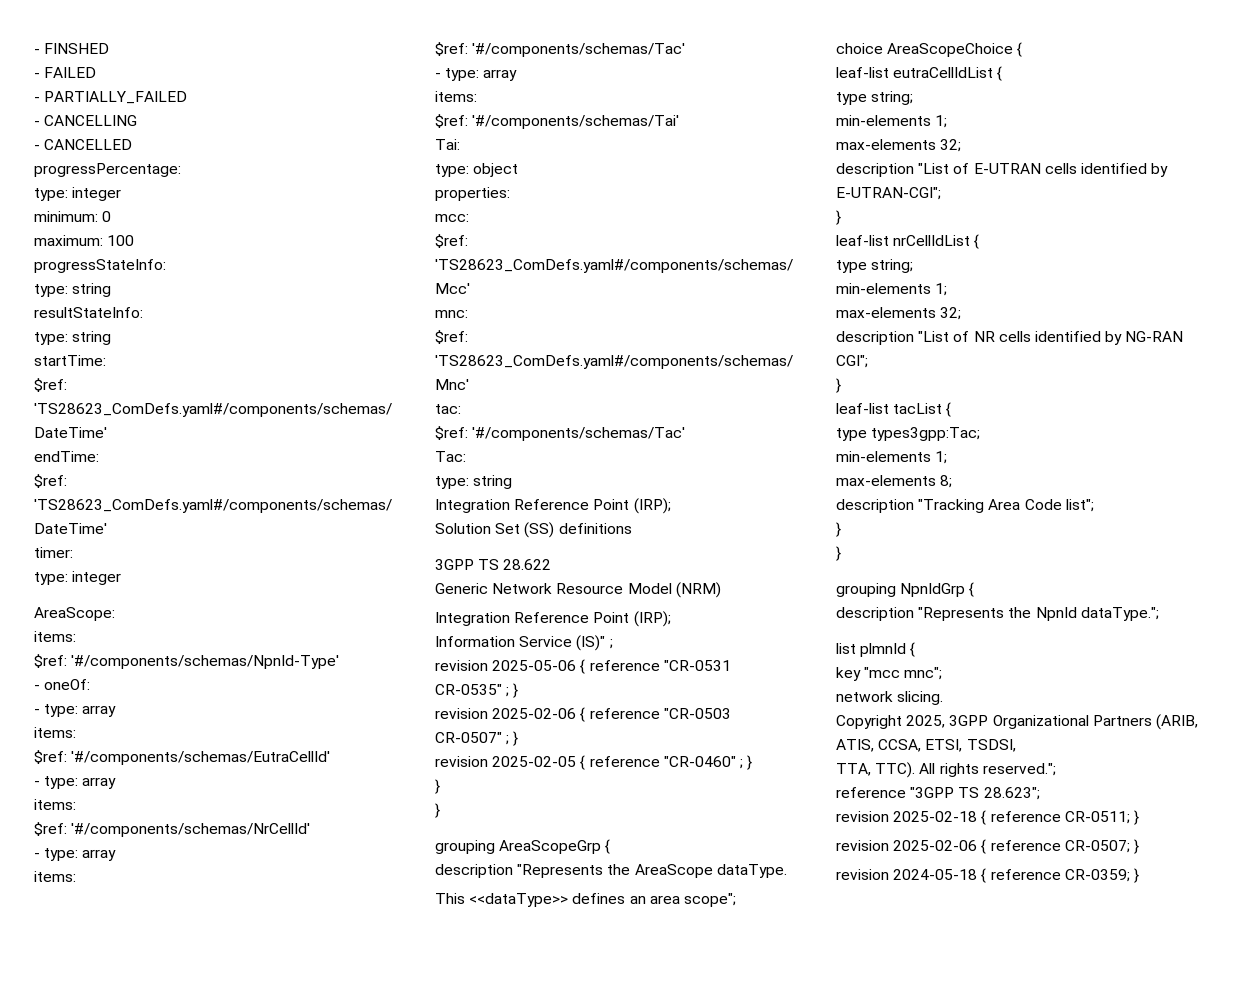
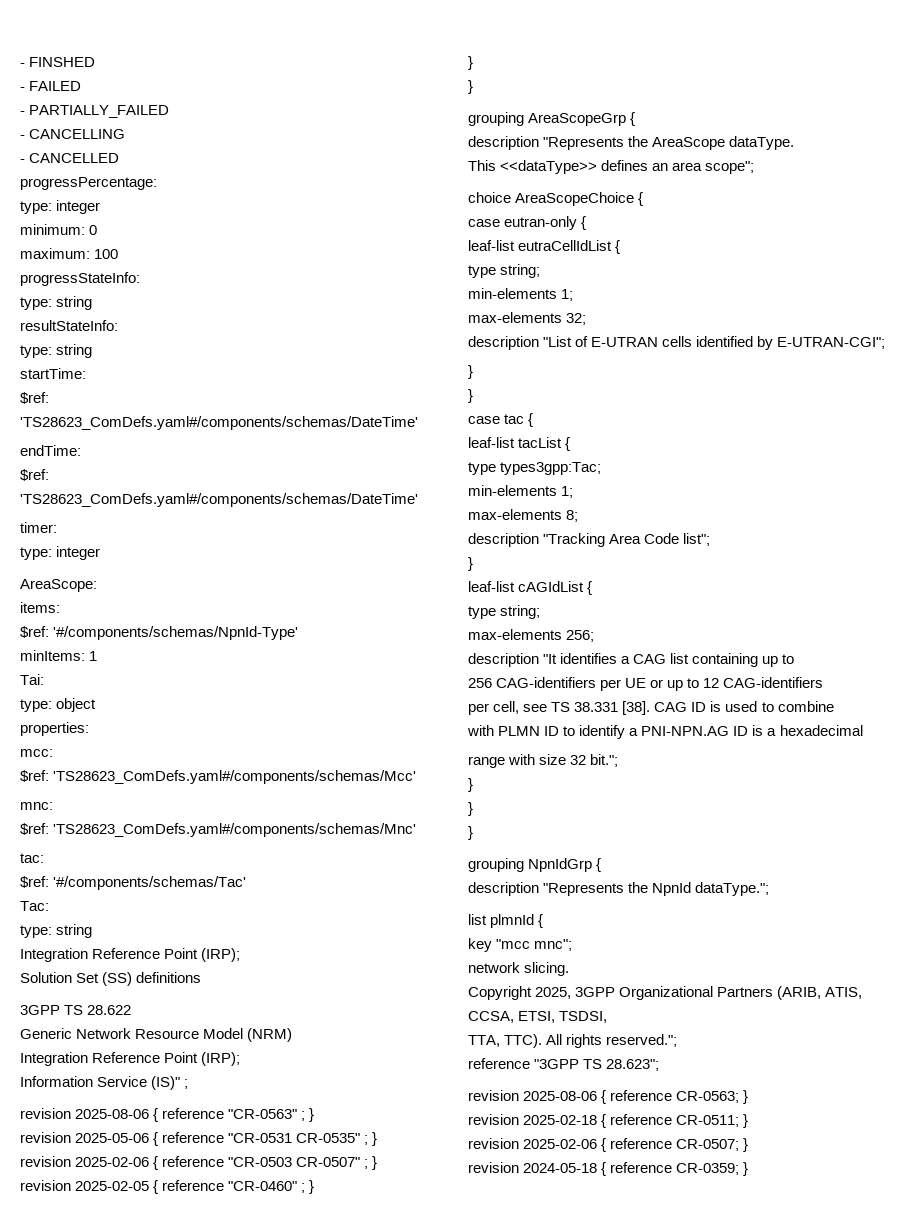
- - oneOf:
- - type: array
- items:
- $ref: '#/components/schemas/EutraCellId'
- - type: array
- items:
- $ref: '#/components/schemas/NrCellId'
- - type: array
- items:
- $ref: '#/components/schemas/Tac'
- - type: array
- items:
- $ref: '#/components/schemas/Tai'
+ minItems: 1
+ revision 2025-08-06 { reference "CR-0563" ; }
+ case eutran-only {
  description "List of E-UTRAN cells identified by E-UTRAN-CGI";
  }
- leaf-list nrCellIdList {
- type string;
- min-elements 1;
- max-elements 32;
- description "List of NR cells identified by NG-RAN CGI";
  }
+ case tac {
+ leaf-list cAGIdList {
+ type string;
+ max-elements 256;
+ description "It identifies a CAG list containing up to
+ 256 CAG-identifiers per UE or up to 12 CAG-identifiers
+ per cell, see TS 38.331 [38]. CAG ID is used to combine
+ with PLMN ID to identify a PNI-NPN.AG ID is a hexadecimal
+ range with size 32 bit.";
+ }
+ }
+ revision 2025-08-06 { reference CR-0563; }

